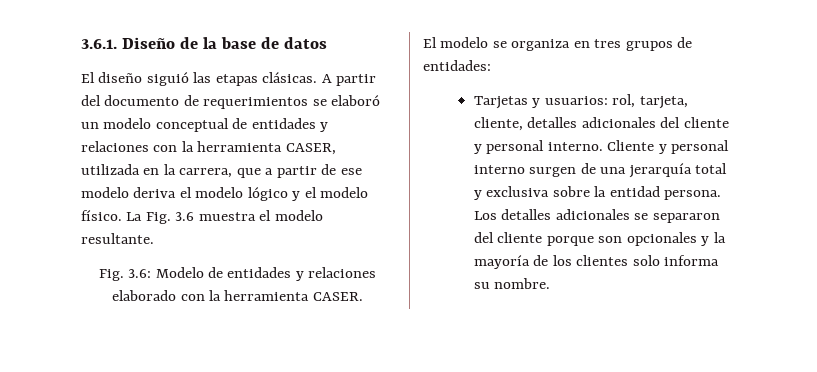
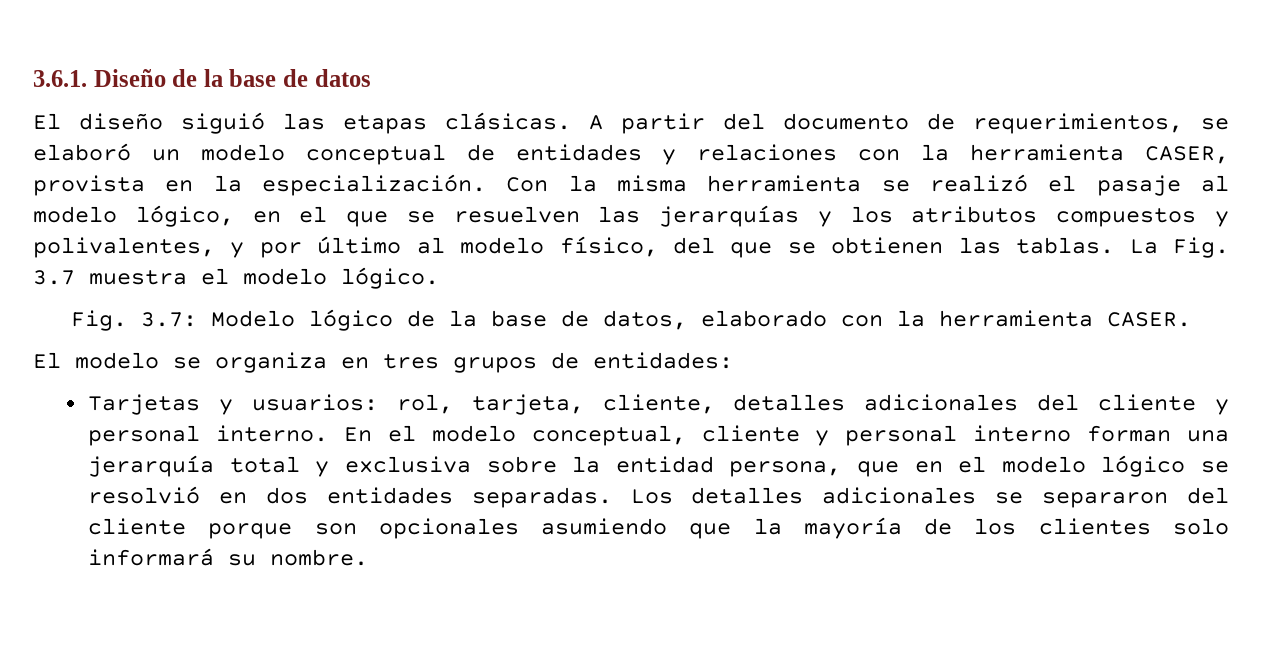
- A partir del documento de requerimientos se elaboró un modelo conceptual de entidades y relaciones con la herramienta CASER, utilizada en la carrera, que a partir de ese modelo deriva el modelo lógico y el modelo físico.
+ A partir del documento de requerimientos, se elaboró un modelo conceptual de entidades y relaciones con la herramienta CASER, provista en la especialización. Con la misma herramienta se realizó el pasaje al modelo lógico, en el que se resuelven las jerarquías y los atributos compuestos y polivalentes, y por último al modelo físico, del que se obtienen las tablas.
- La Fig. 3.6 muestra el modelo resultante.
- Fig. 3.6: Modelo de entidades y relaciones elaborado con la herramienta CASER.
+ La Fig. 3.7 muestra el modelo lógico.
+ Fig. 3.7: Modelo lógico de la base de datos, elaborado con la herramienta CASER.
- Cliente y personal interno surgen de una jerarquía total y exclusiva sobre la entidad persona.
+ En el modelo conceptual, cliente y personal interno forman una jerarquía total y exclusiva sobre la entidad persona, que en el modelo lógico se resolvió en dos entidades separadas.
- Los detalles adicionales se separaron del cliente porque son opcionales y la mayoría de los clientes solo informa su nombre.
+ Los detalles adicionales se separaron del cliente porque son opcionales asumiendo que la mayoría de los clientes solo informará su nombre.

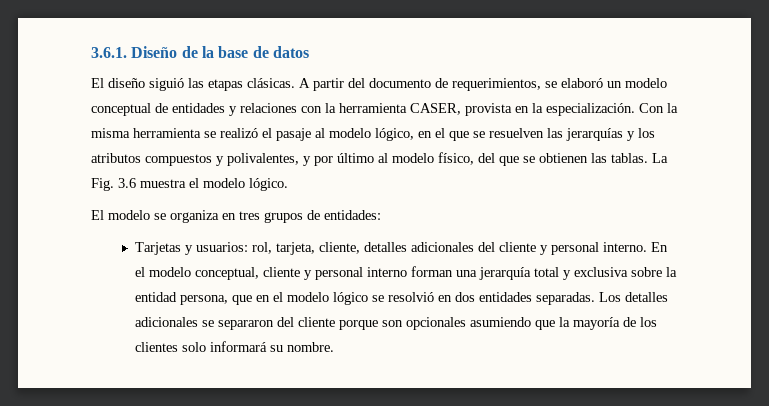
- La Fig. 3.7 muestra el modelo lógico.
+ La Fig. 3.6 muestra el modelo lógico.
- Fig. 3.7: Modelo lógico de la base de datos, elaborado con la herramienta CASER.

